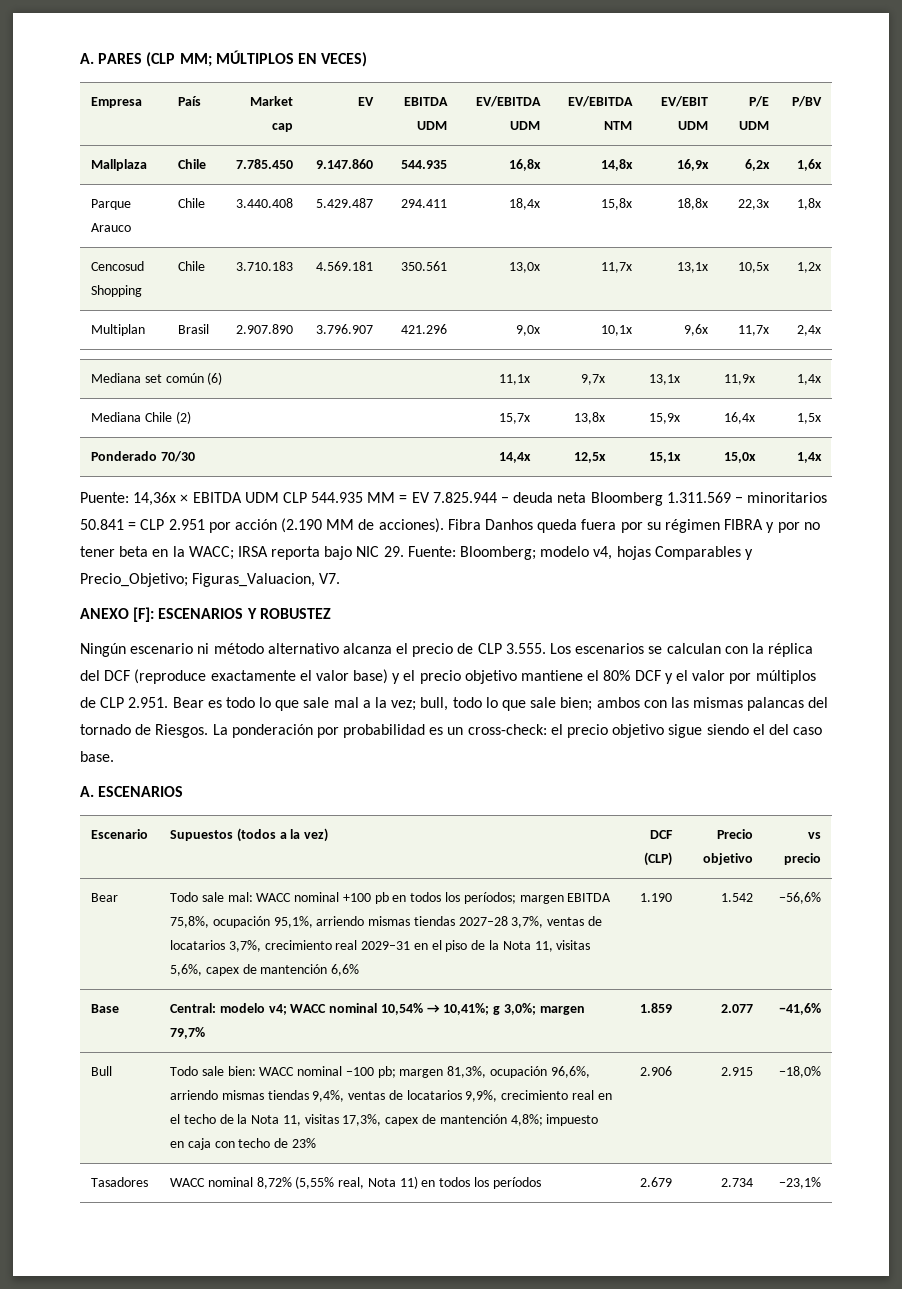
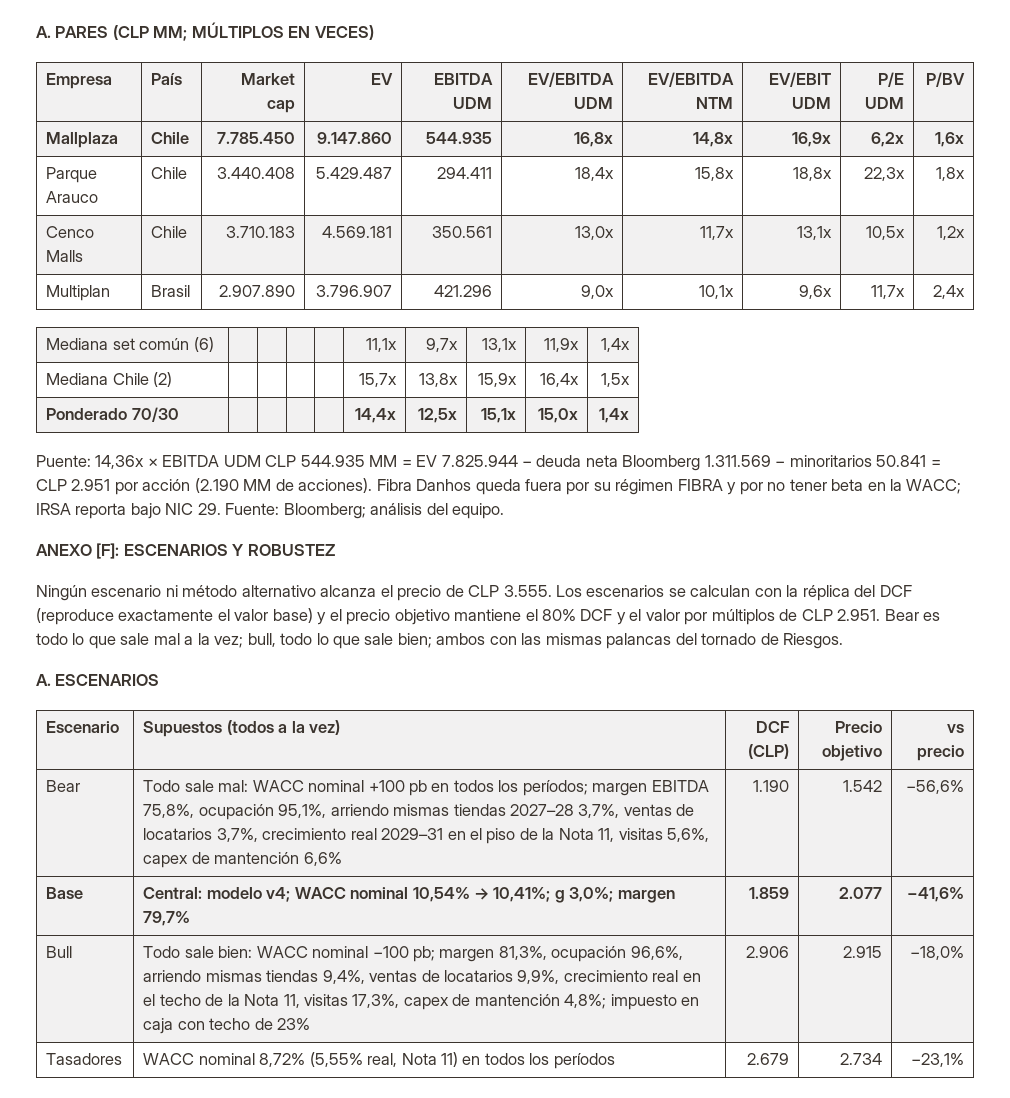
- Cencosud Shopping | Chile | 3.710.183 | 4.569.181 | 350.561 | 13,0x | 11,7x | 13,1x | 10,5x | 1,2x
+ Cenco Malls | Chile | 3.710.183 | 4.569.181 | 350.561 | 13,0x | 11,7x | 13,1x | 10,5x | 1,2x
- Fibra Danhos queda fuera por su régimen FIBRA y por no tener beta en la WACC; IRSA reporta bajo NIC 29. Fuente: Bloomberg; modelo v4, hojas Comparables y Precio_Objetivo; Figuras_Valuacion, V7.
+ Fibra Danhos queda fuera por su régimen FIBRA y por no tener beta en la WACC; IRSA reporta bajo NIC 29. Fuente: Bloomberg; análisis del equipo.
- La ponderación por probabilidad es un cross-check: el precio objetivo sigue siendo el del caso base.

